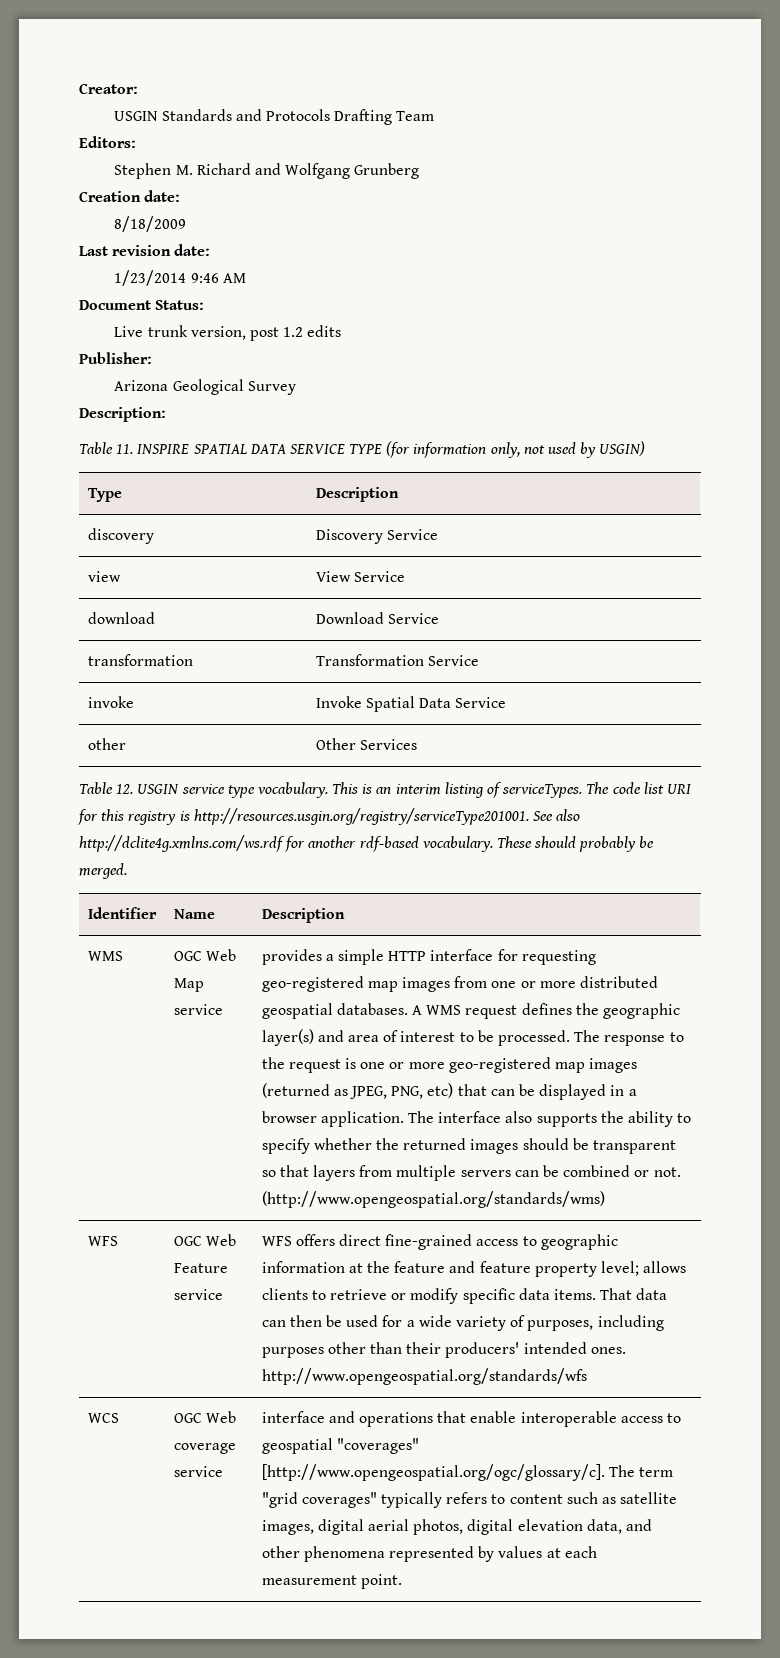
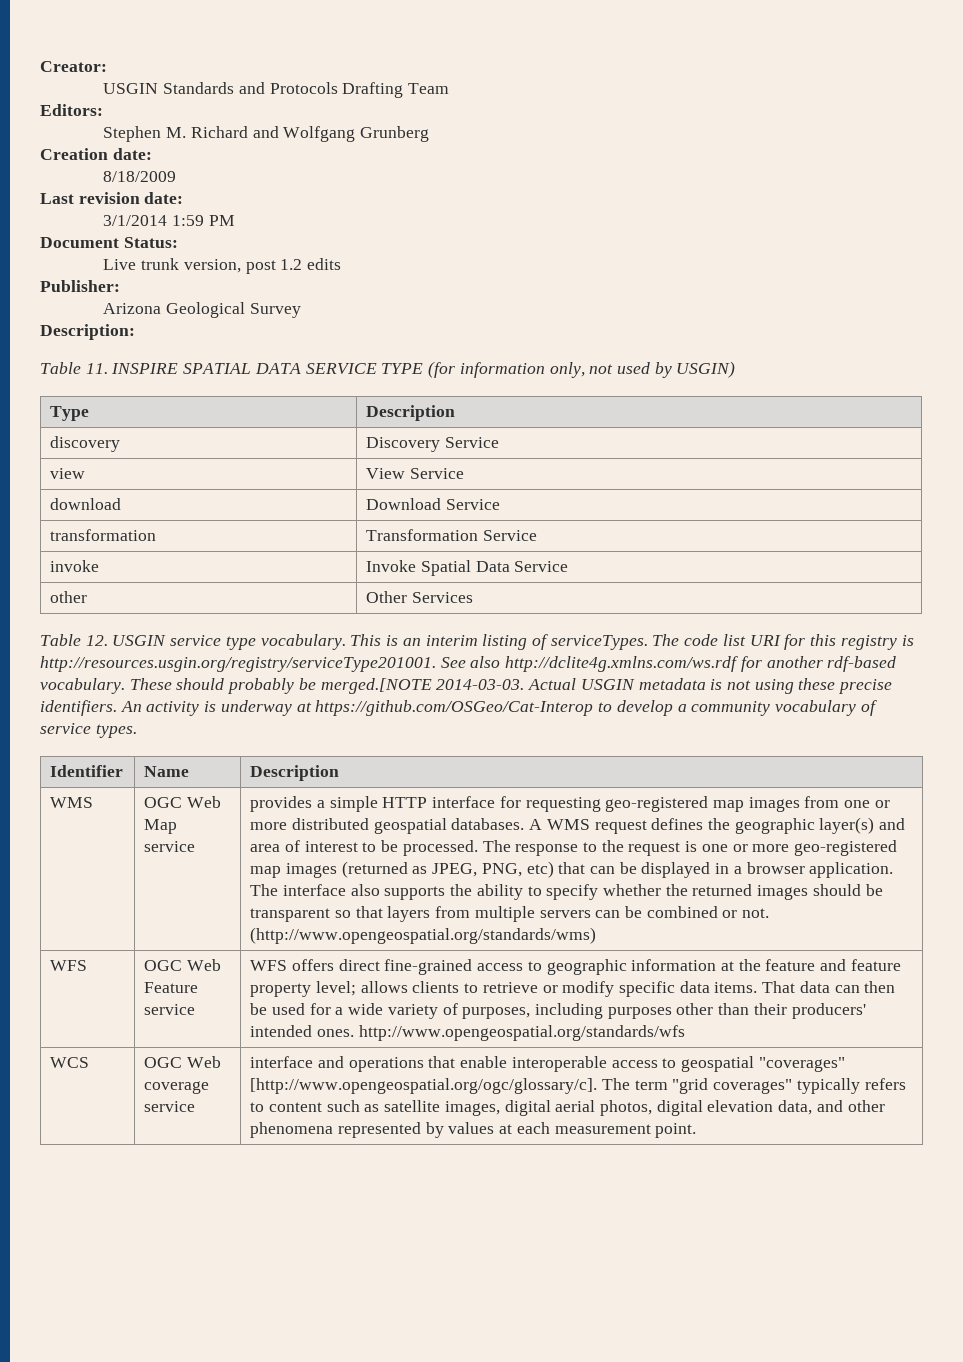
- 1/23/2014 9:46 AM
+ 3/1/2014 1:59 PM
- These should probably be merged.
+ These should probably be merged.[NOTE 2014-03-03. Actual USGIN metadata is not using these precise identifiers. An activity is underway at https://github.com/OSGeo/Cat-Interop to develop a community vocabulary of service types.

